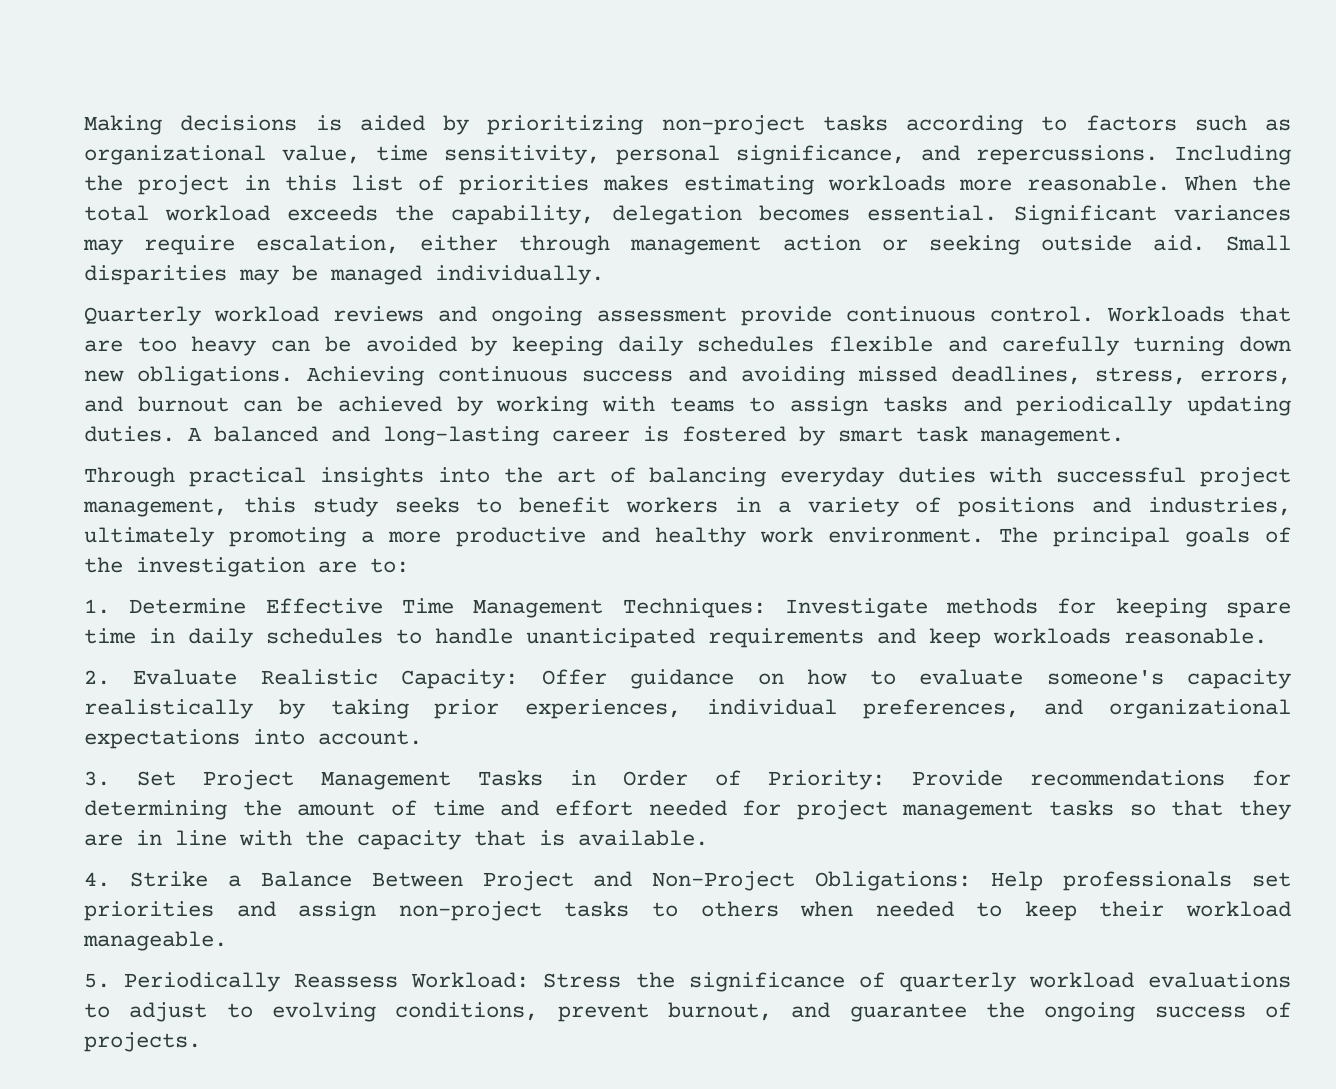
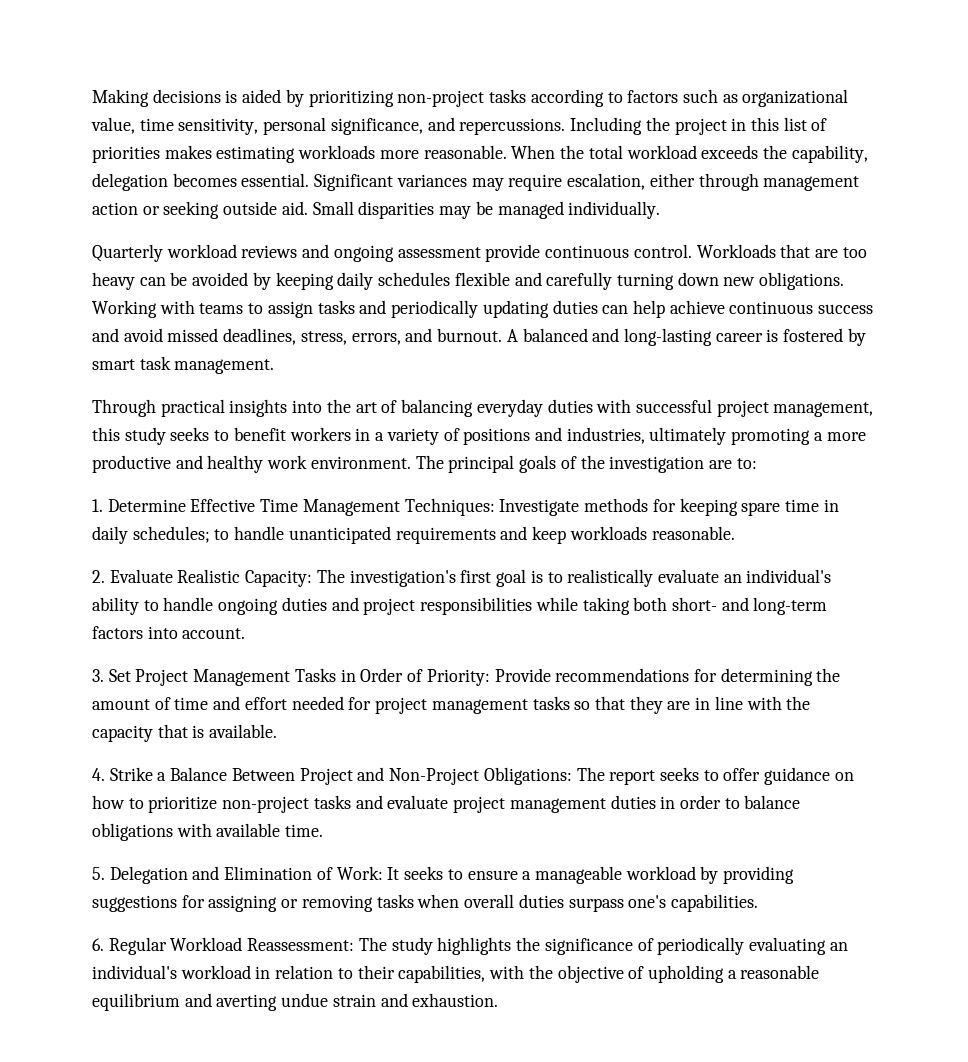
- Achieving continuous success and avoiding missed deadlines, stress, errors, and burnout can be achieved by working with teams to assign tasks and periodically updating duties.
+ Working with teams to assign tasks and periodically updating duties can help achieve continuous success and avoid missed deadlines, stress, errors, and burnout.
- 1. Determine Effective Time Management Techniques: Investigate methods for keeping spare time in daily schedules to handle unanticipated requirements and keep workloads reasonable.
+ 1. Determine Effective Time Management Techniques: Investigate methods for keeping spare time in daily schedules; to handle unanticipated requirements and keep workloads reasonable.
- 2. Evaluate Realistic Capacity: Offer guidance on how to evaluate someone's capacity realistically by taking prior experiences, individual preferences, and organizational expectations into account.
+ 2. Evaluate Realistic Capacity: The investigation's first goal is to realistically evaluate an individual's ability to handle ongoing duties and project responsibilities while taking both short- and long-term factors into account.
- 4. Strike a Balance Between Project and Non-Project Obligations: Help professionals set priorities and assign non-project tasks to others when needed to keep their workload manageable.
- 5. Periodically Reassess Workload: Stress the significance of quarterly workload evaluations to adjust to evolving conditions, prevent burnout, and guarantee the ongoing success of projects.
+ 4. Strike a Balance Between Project and Non-Project Obligations: The report seeks to offer guidance on how to prioritize non-project tasks and evaluate project management duties in order to balance obligations with available time.
+ 5. Delegation and Elimination of Work: It seeks to ensure a manageable workload by providing suggestions for assigning or removing tasks when overall duties surpass one's capabilities.
+ 6. Regular Workload Reassessment: The study highlights the significance of periodically evaluating an individual's workload in relation to their capabilities, with the objective of upholding a reasonable equilibrium and averting undue strain and exhaustion.

